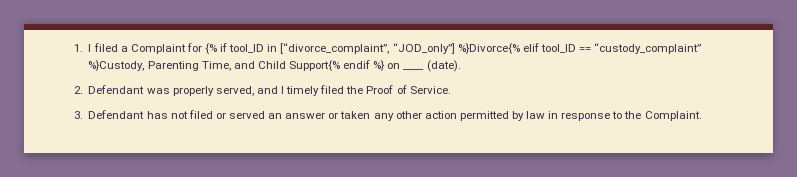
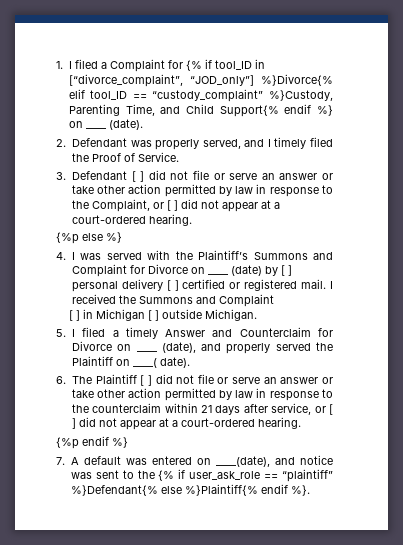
- 3. Defendant has not filed or served an answer or taken any other action permitted by law in response to the Complaint.
+ 3. Defendant [ ] did not file or serve an answer or take other action permitted by law in response to the Complaint, or [ ] did not appear at a court-ordered hearing.
+ {%p else %}
+ 4. I was served with the Plaintiff’s Summons and Complaint for Divorce on ____ (date) by [ ] personal delivery [ ] certified or registered mail. I received the Summons and Complaint
+ [ ] in Michigan [ ] outside Michigan.
+ 5. I filed a timely Answer and Counterclaim for Divorce on ____ (date), and properly served the Plaintiff on ____( date).
+ 6. The Plaintiff [ ] did not file or serve an answer or take other action permitted by law in response to the counterclaim within 21 days after service, or [ ] did not appear at a court-ordered hearing.
+ {%p endif %}
+ 7. A default was entered on ____(date), and notice was sent to the {% if user_ask_role == “plaintiff” %}Defendant{% else %}Plaintiff{% endif %}.

